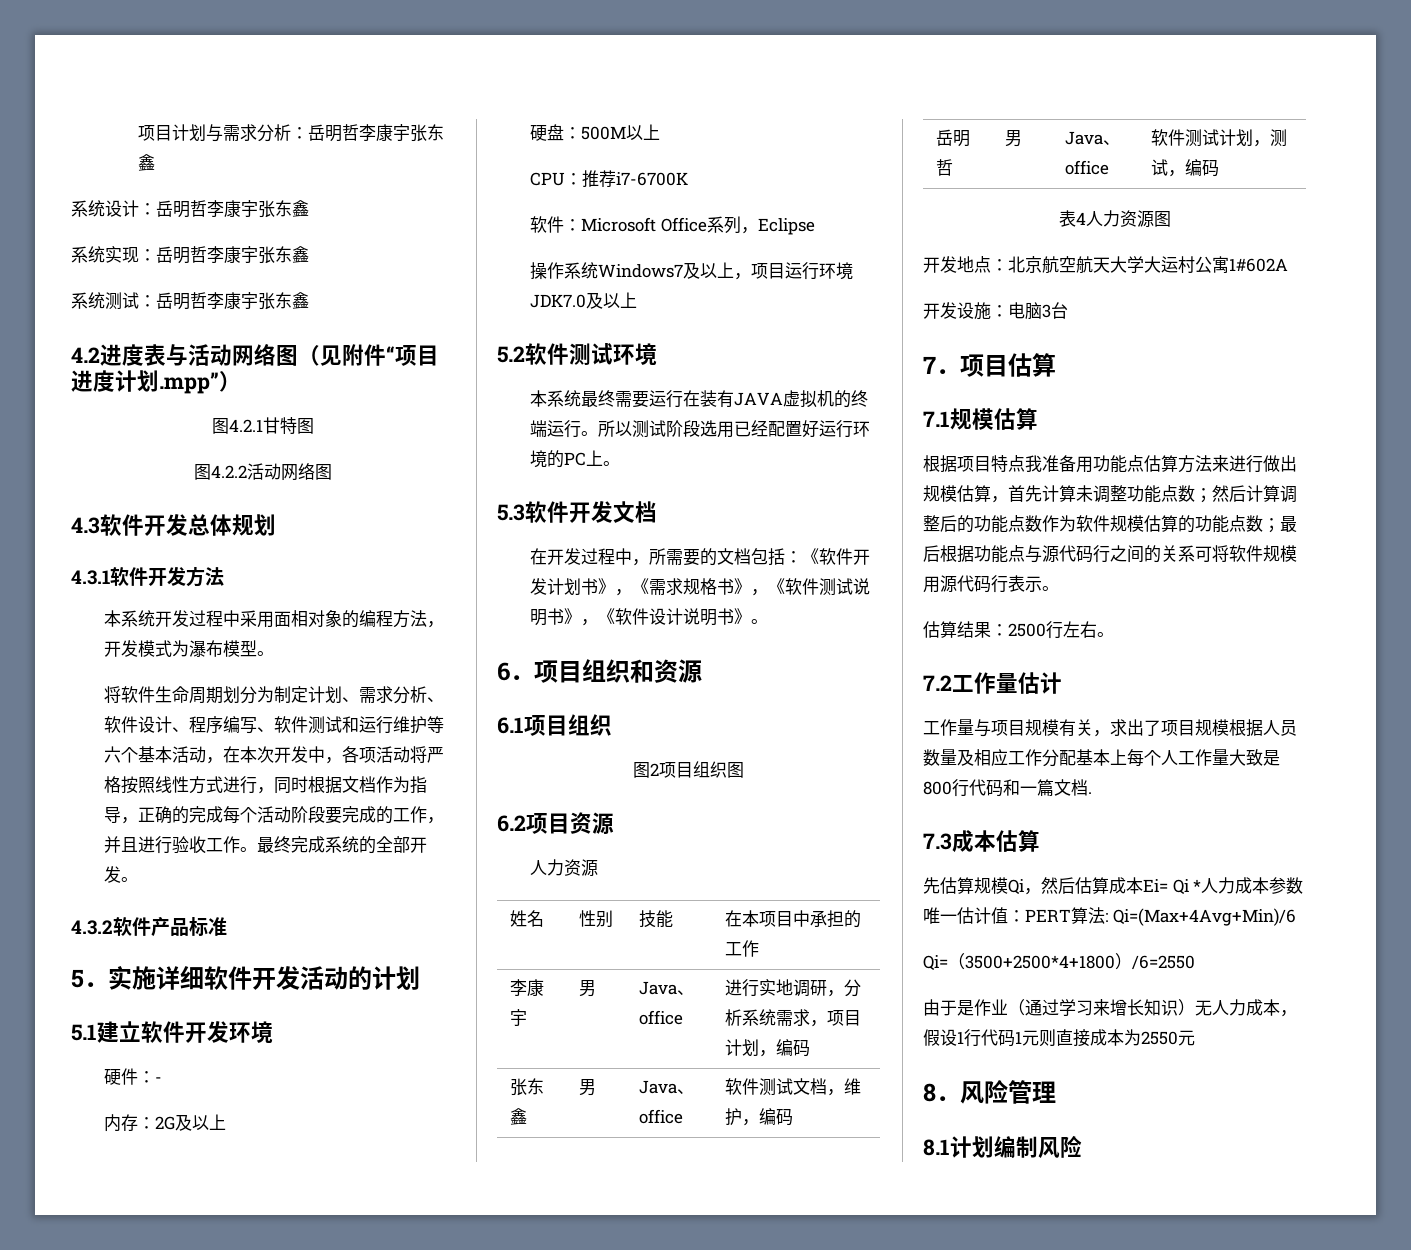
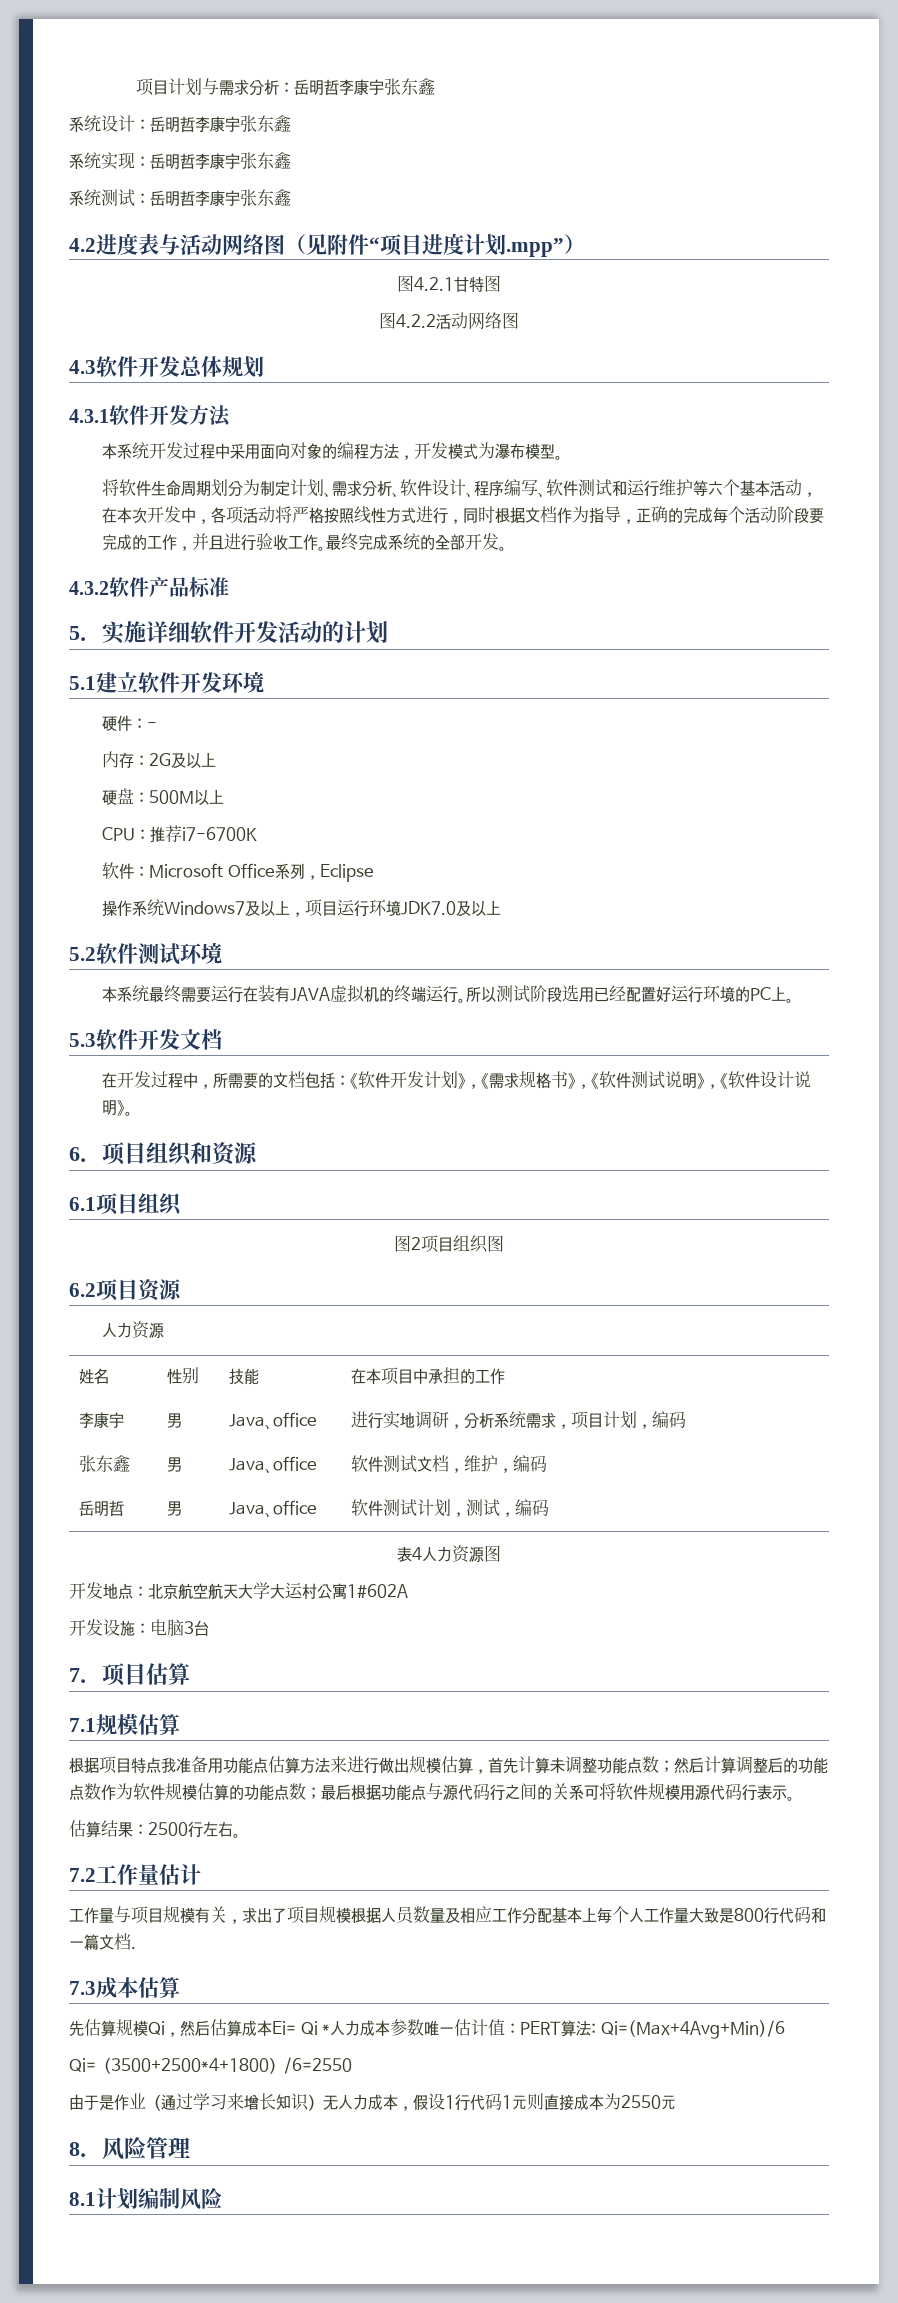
- 本系统开发过程中采用面相对象的编程方法，开发模式为瀑布模型。
+ 本系统开发过程中采用面向对象的编程方法，开发模式为瀑布模型。
- 在开发过程中，所需要的文档包括：《软件开发计划书》，《需求规格书》，《软件测试说明书》，《软件设计说明书》。
+ 在开发过程中，所需要的文档包括：《软件开发计划》，《需求规格书》，《软件测试说明》，《软件设计说明》。

